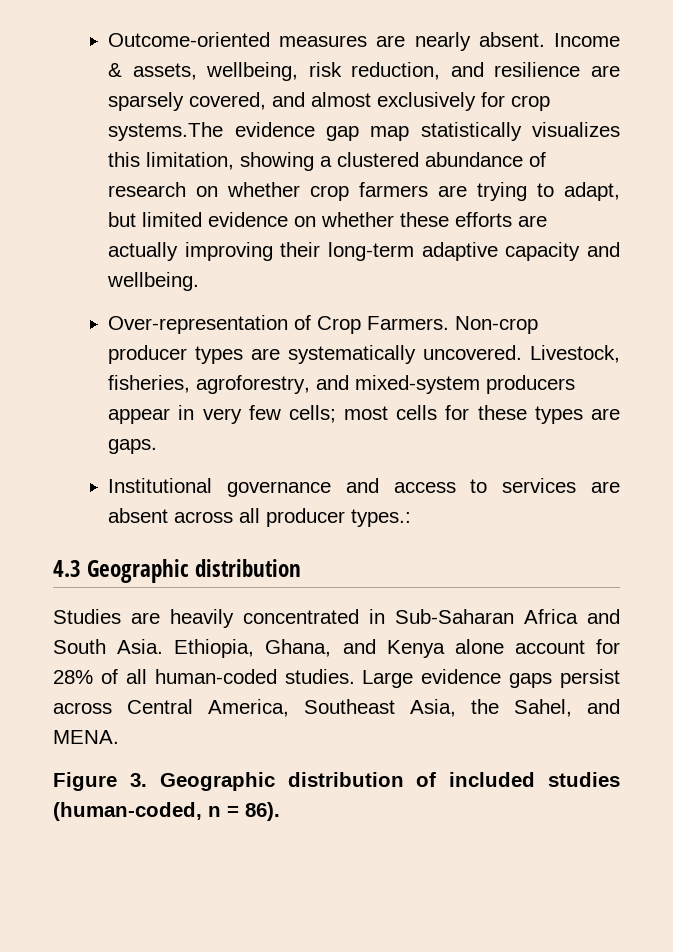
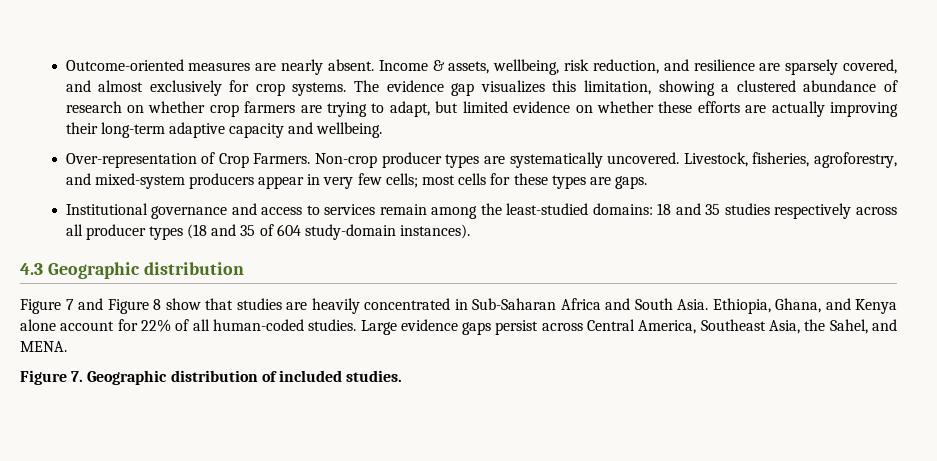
- Income & assets, wellbeing, risk reduction, and resilience are sparsely covered, and almost exclusively for crop systems.The evidence gap map statistically visualizes this limitation, showing a clustered abundance of research on whether crop farmers are trying to adapt, but limited evidence on whether these efforts are actually improving their long-term adaptive capacity and wellbeing.
+ Income & assets, wellbeing, risk reduction, and resilience are sparsely covered, and almost exclusively for crop systems. The evidence gap visualizes this limitation, showing a clustered abundance of research on whether crop farmers are trying to adapt, but limited evidence on whether these efforts are actually improving their long-term adaptive capacity and wellbeing.
- Institutional governance and access to services are absent across all producer types.:
+ Institutional governance and access to services remain among the least-studied domains: 18 and 35 studies respectively across all producer types (18 and 35 of 604 study-domain instances).
  4.3 Geographic distribution
- Studies are heavily concentrated in Sub-Saharan Africa and South Asia.
+ Figure 7 and Figure 8 show that studies are heavily concentrated in Sub-Saharan Africa and South Asia.
- Ethiopia, Ghana, and Kenya alone account for 28% of all human-coded studies.
+ Ethiopia, Ghana, and Kenya alone account for 22% of all human-coded studies.
- Figure 3. Geographic distribution of included studies (human-coded, n = 86).
+ Figure 7. Geographic distribution of included studies.

